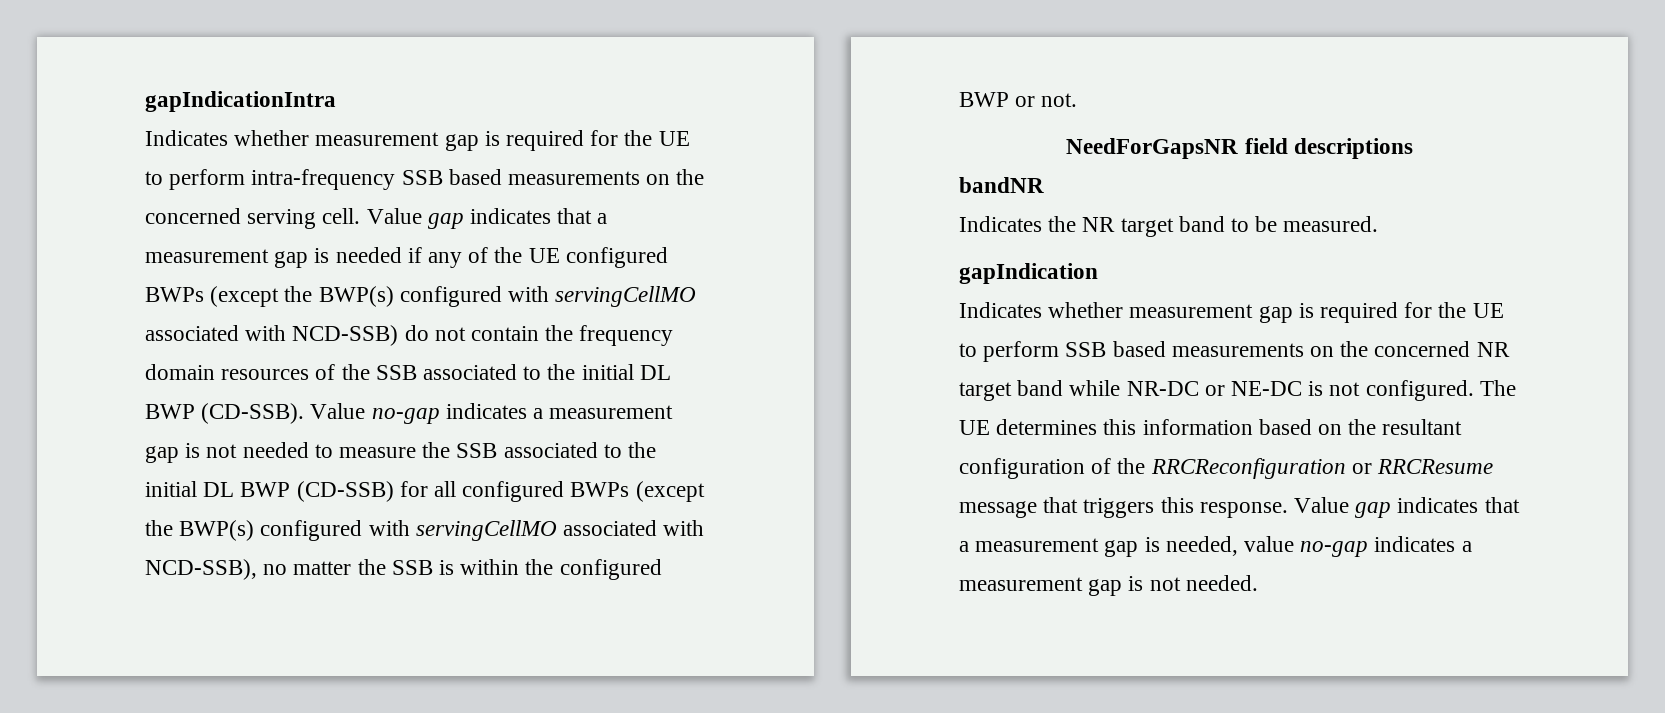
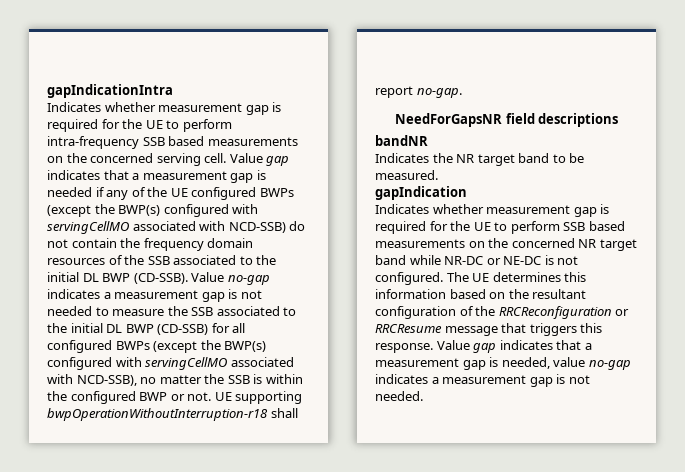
+ UE supporting bwpOperationWithoutInterruption-r18 shall report no-gap.

